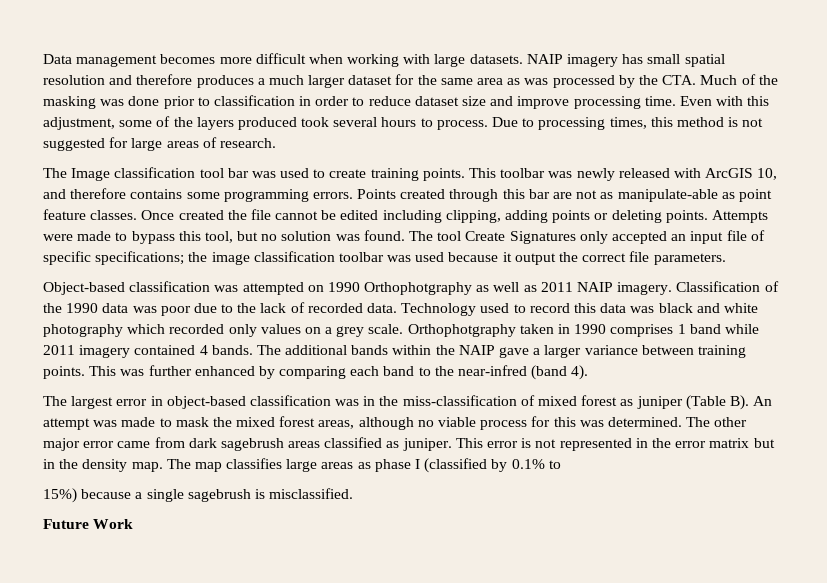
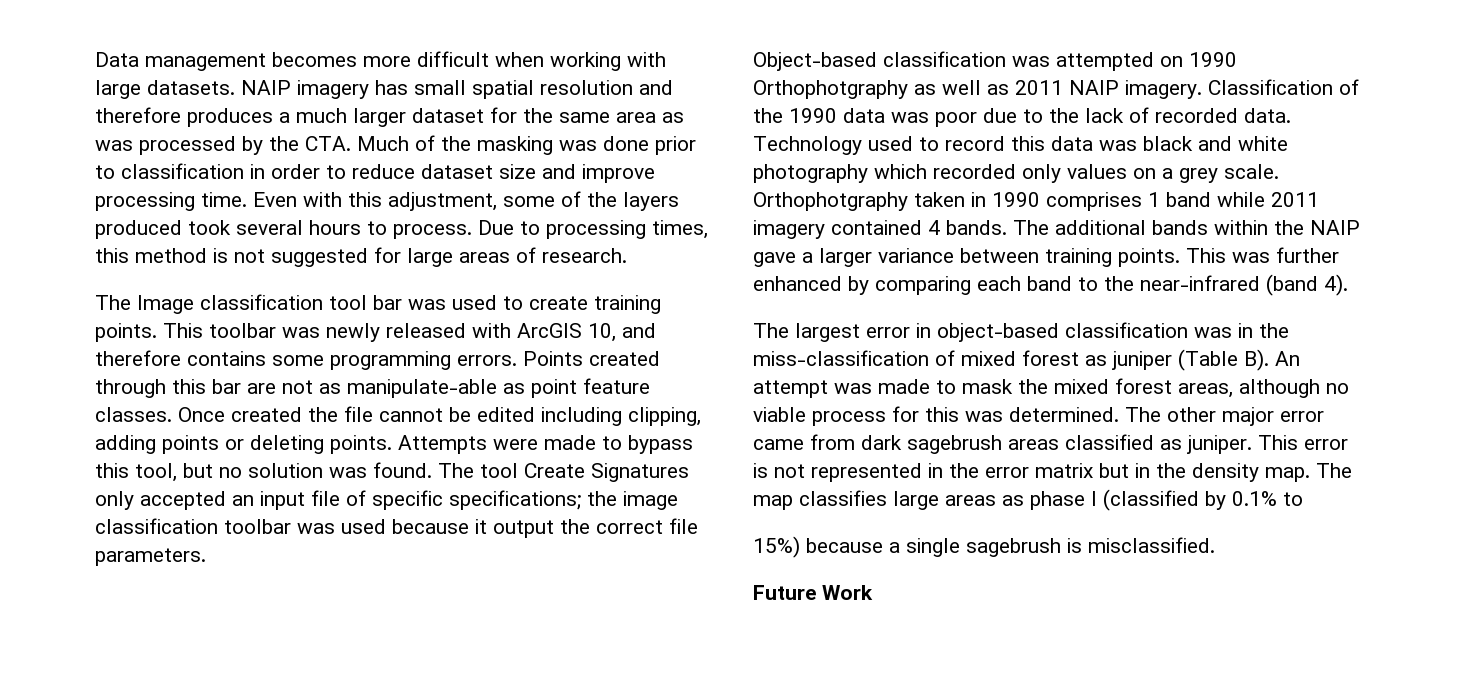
- This was further enhanced by comparing each band to the near-infred (band 4).
+ This was further enhanced by comparing each band to the near-infrared (band 4).

